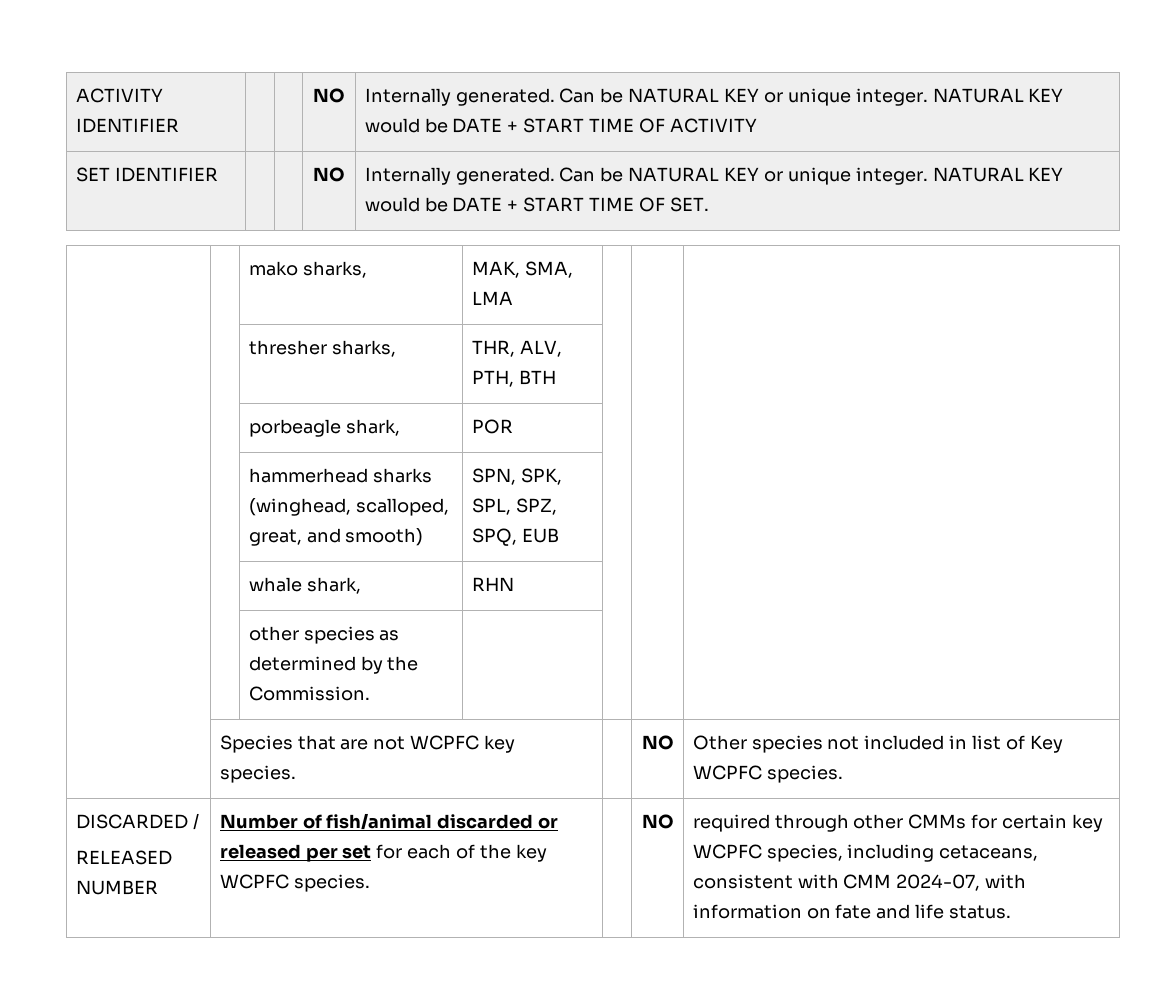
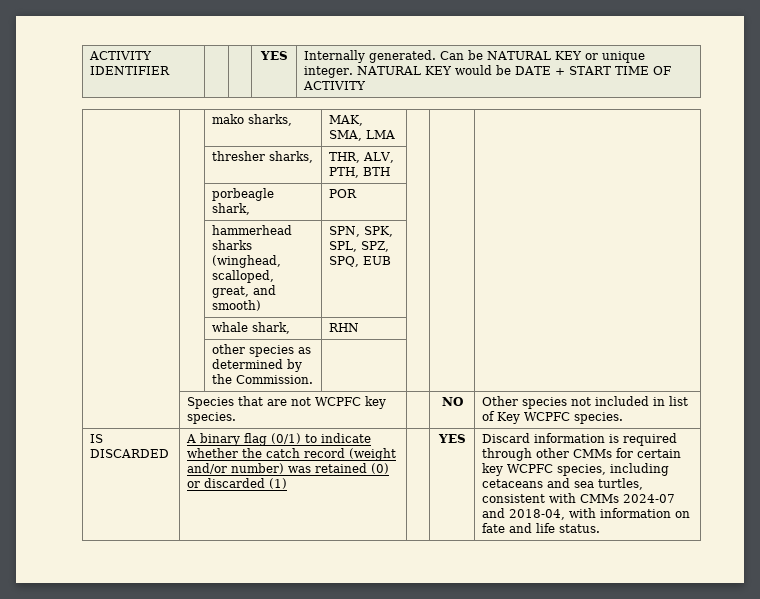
- ACTIVITY IDENTIFIER | | | NO | Internally generated. Can be NATURAL KEY or unique integer. NATURAL KEY would be DATE + START TIME OF ACTIVITY
+ ACTIVITY IDENTIFIER | | | YES | Internally generated. Can be NATURAL KEY or unique integer. NATURAL KEY would be DATE + START TIME OF ACTIVITY
- SET IDENTIFIER | | | NO | Internally generated. Can be NATURAL KEY or unique integer. NATURAL KEY would be DATE + START TIME OF SET.
- DISCARDED /
- RELEASED NUMBER | Number of fish/animal discarded or released per set for each of the key WCPFC species. | | NO | required through other CMMs for certain key WCPFC species, including cetaceans, consistent with CMM 2024-07, with information on fate and life status.
+ IS DISCARDED | A binary flag (0/1) to indicate whether the catch record (weight and/or number) was retained (0) or discarded (1) | | YES | Discard information is required through other CMMs for certain key WCPFC species, including cetaceans and sea turtles, consistent with CMMs 2024-07 and 2018-04, with information on fate and life status.

